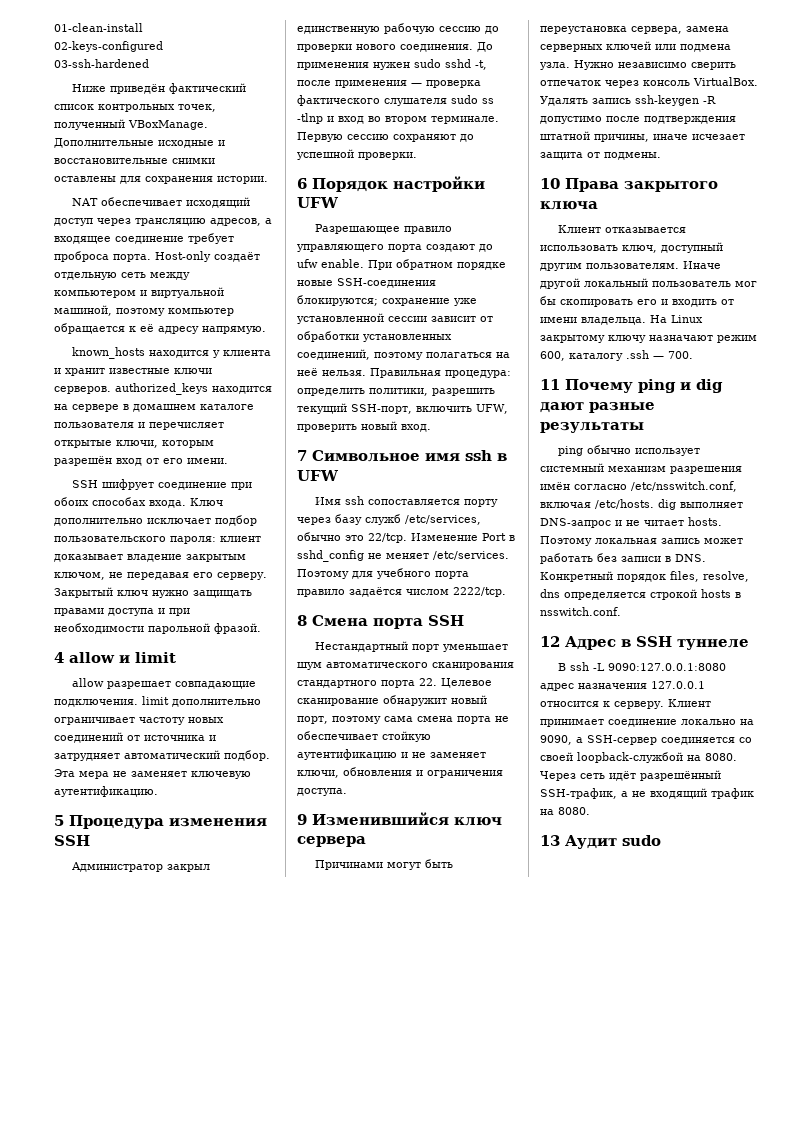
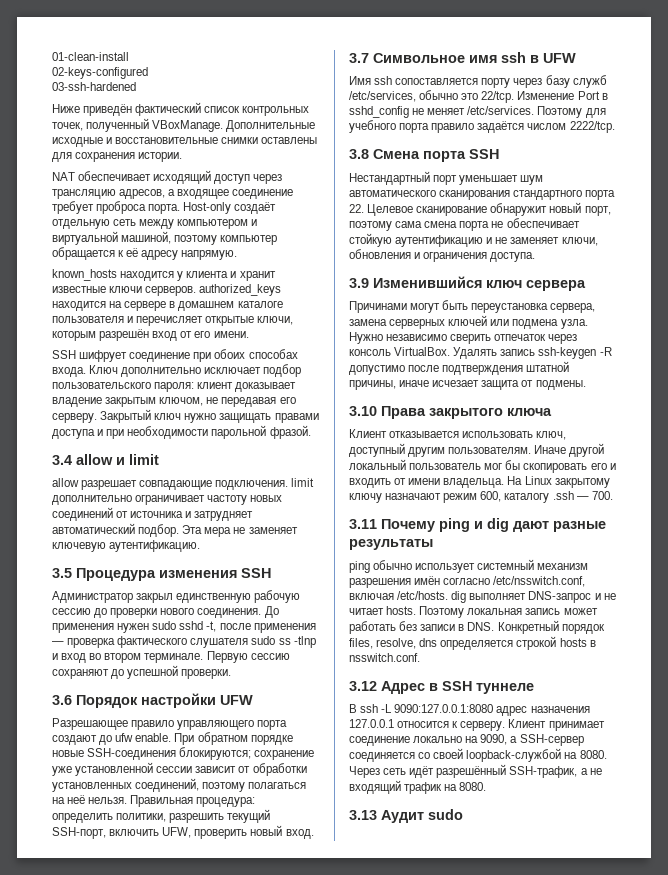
- 4 allow и limit
+ 3.4 allow и limit
- 5 Процедура изменения SSH
+ 3.5 Процедура изменения SSH
- 6 Порядок настройки UFW
+ 3.6 Порядок настройки UFW
- 7 Символьное имя ssh в UFW
+ 3.7 Символьное имя ssh в UFW
- 8 Смена порта SSH
+ 3.8 Смена порта SSH
- 9 Изменившийся ключ сервера
+ 3.9 Изменившийся ключ сервера
- 10 Права закрытого ключа
+ 3.10 Права закрытого ключа
- 11 Почему ping и dig дают разные результаты
+ 3.11 Почему ping и dig дают разные результаты
- 12 Адрес в SSH туннеле
+ 3.12 Адрес в SSH туннеле
- 13 Аудит sudo
+ 3.13 Аудит sudo

